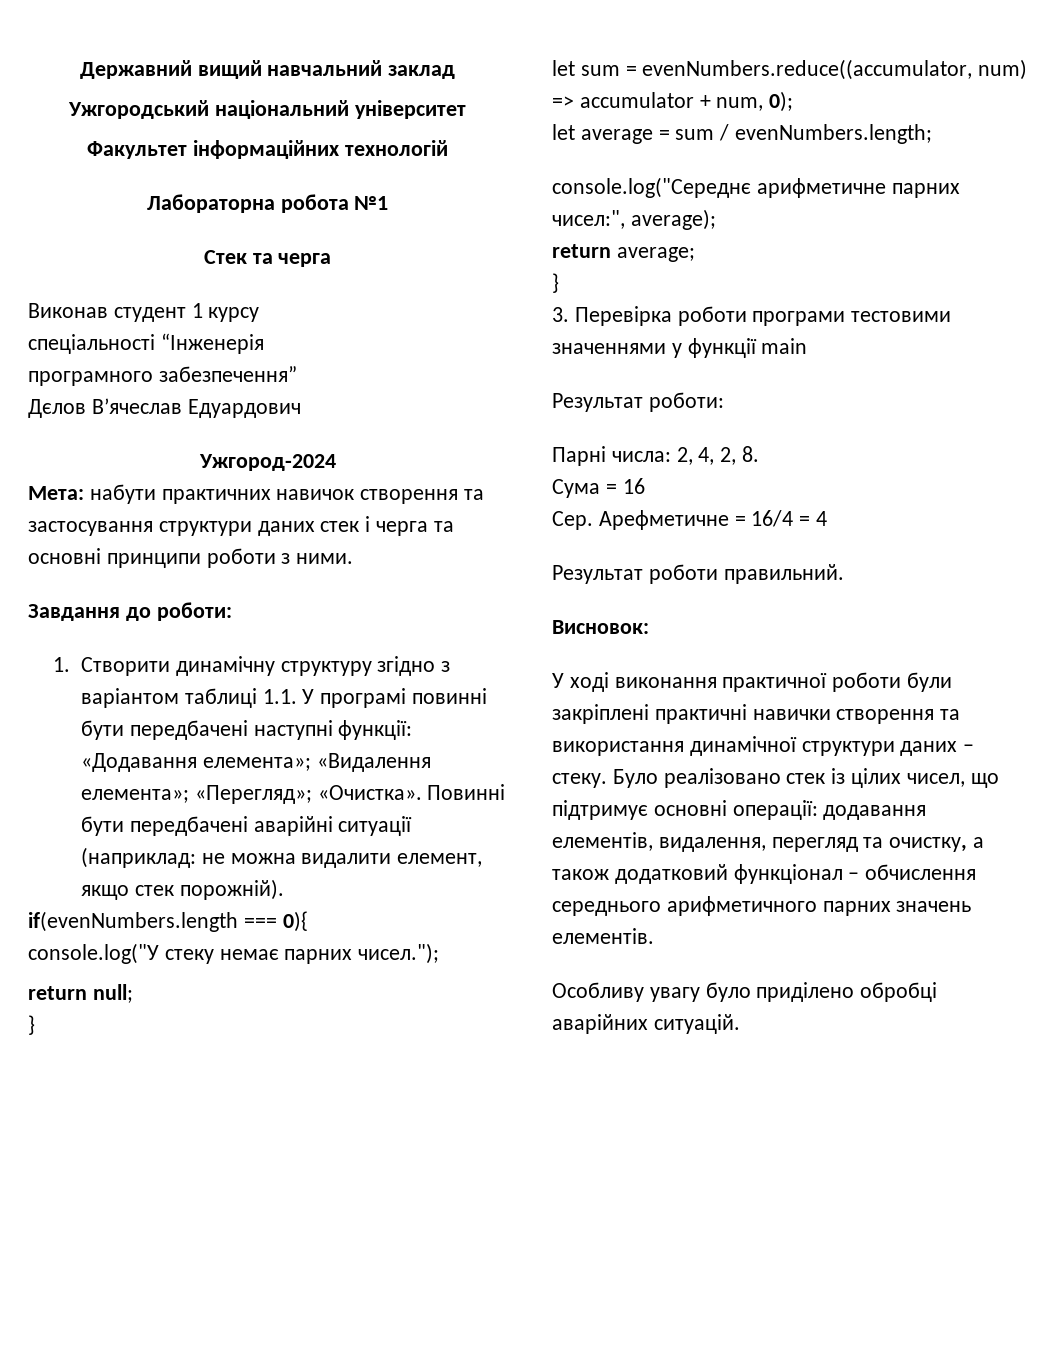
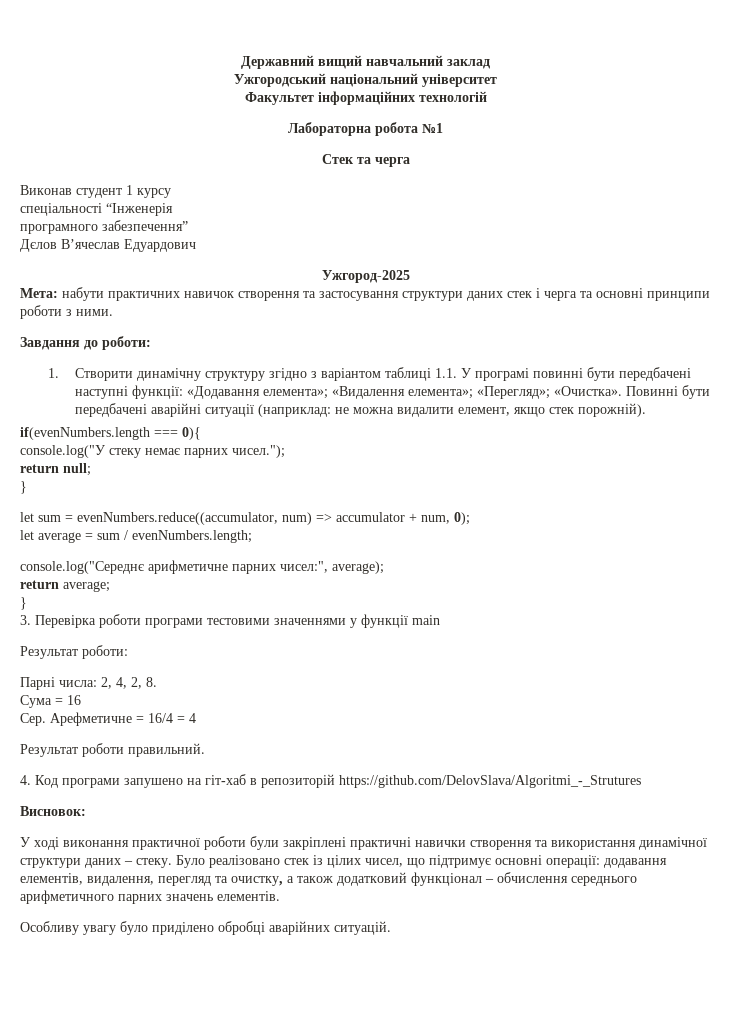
- Ужгород-2024
+ Ужгород-2025
+ 4. Код програми запушено на гіт-хаб в репозиторій https://github.com/DelovSlava/Algoritmi_-_Strutures

